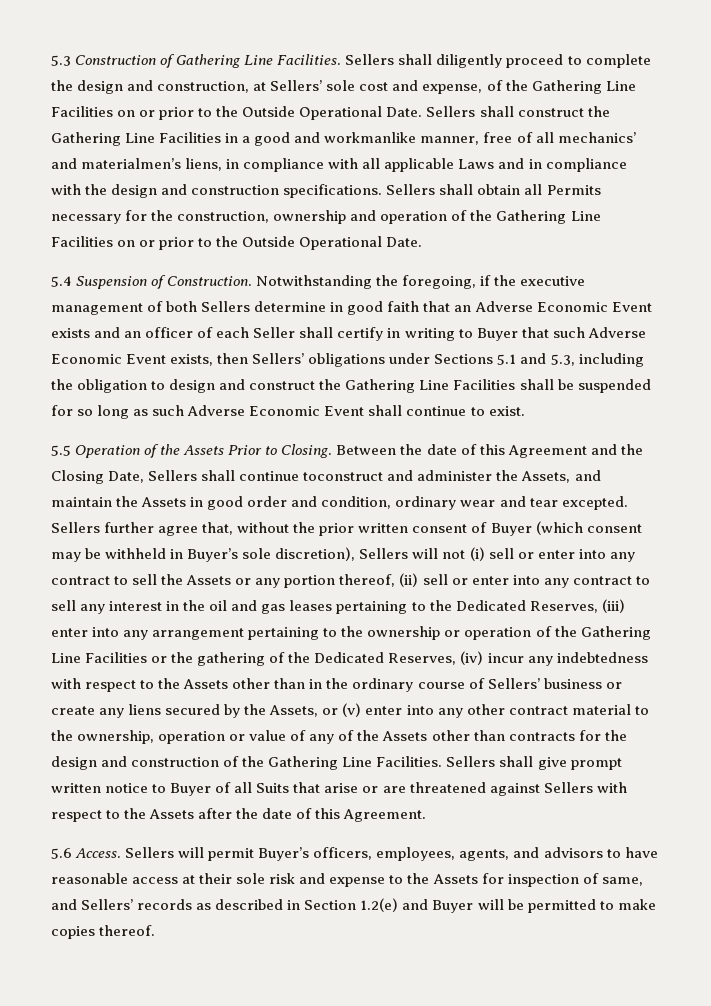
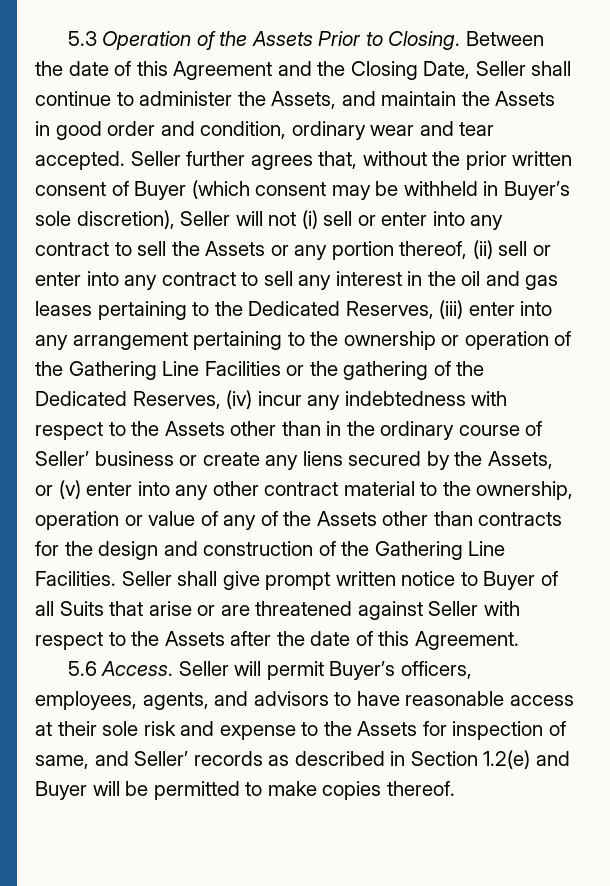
- 5.3 Construction of Gathering Line Facilities. Sellers shall diligently proceed to complete the design and construction, at Sellers’ sole cost and expense, of the Gathering Line Facilities on or prior to the Outside Operational Date. Sellers shall construct the Gathering Line Facilities in a good and workmanlike manner, free of all mechanics’ and materialmen’s liens, in compliance with all applicable Laws and in compliance with the design and construction specifications. Sellers shall obtain all Permits necessary for the construction, ownership and operation of the Gathering Line Facilities on or prior to the Outside Operational Date.
- 5.4 Suspension of Construction. Notwithstanding the foregoing, if the executive management of both Sellers determine in good faith that an Adverse Economic Event exists and an officer of each Seller shall certify in writing to Buyer that such Adverse Economic Event exists, then Sellers’ obligations under Sections 5.1 and 5.3, including the obligation to design and construct the Gathering Line Facilities shall be suspended for so long as such Adverse Economic Event shall continue to exist.
- 5.5 Operation of the Assets Prior to Closing.
+ 5.3 Operation of the Assets Prior to Closing.
- Between the date of this Agreement and the Closing Date, Sellers shall continue toconstruct and administer the Assets, and maintain the Assets in good order and condition, ordinary wear and tear excepted. Sellers further agree that, without the prior written consent of Buyer (which consent may be withheld in Buyer’s sole discretion), Sellers will not (i) sell or enter into any contract to sell the Assets or any portion thereof, (ii) sell or enter into any contract to sell any interest in the oil and gas leases pertaining to the Dedicated Reserves, (iii) enter into any arrangement pertaining to the ownership or operation of the Gathering Line Facilities or the gathering of the Dedicated Reserves, (iv) incur any indebtedness with respect to the Assets other than in the ordinary course of Sellers’ business or create any liens secured by the Assets, or (v) enter into any other contract material to the ownership, operation or value of any of the Assets other than contracts for the design and construction of the Gathering Line Facilities.
+ Between the date of this Agreement and the Closing Date, Seller shall continue to administer the Assets, and maintain the Assets in good order and condition, ordinary wear and tear accepted. Seller further agrees that, without the prior written consent of Buyer (which consent may be withheld in Buyer’s sole discretion), Seller will not (i) sell or enter into any contract to sell the Assets or any portion thereof, (ii) sell or enter into any contract to sell any interest in the oil and gas leases pertaining to the Dedicated Reserves, (iii) enter into any arrangement pertaining to the ownership or operation of the Gathering Line Facilities or the gathering of the Dedicated Reserves, (iv) incur any indebtedness with respect to the Assets other than in the ordinary course of Seller’ business or create any liens secured by the Assets, or (v) enter into any other contract material to the ownership, operation or value of any of the Assets other than contracts for the design and construction of the Gathering Line Facilities.
- Sellers shall give prompt written notice to Buyer of all Suits that arise or are threatened against Sellers with respect to the Assets after the date of this Agreement.
+ Seller shall give prompt written notice to Buyer of all Suits that arise or are threatened against Seller with respect to the Assets after the date of this Agreement.
- Sellers will permit Buyer’s officers, employees, agents, and advisors to have reasonable access at their sole risk and expense to the Assets for inspection of same, and Sellers’ records as described in Section 1.2(e) and Buyer will be permitted to make copies thereof.
+ Seller will permit Buyer’s officers, employees, agents, and advisors to have reasonable access at their sole risk and expense to the Assets for inspection of same, and Seller’ records as described in Section 1.2(e) and Buyer will be permitted to make copies thereof.

